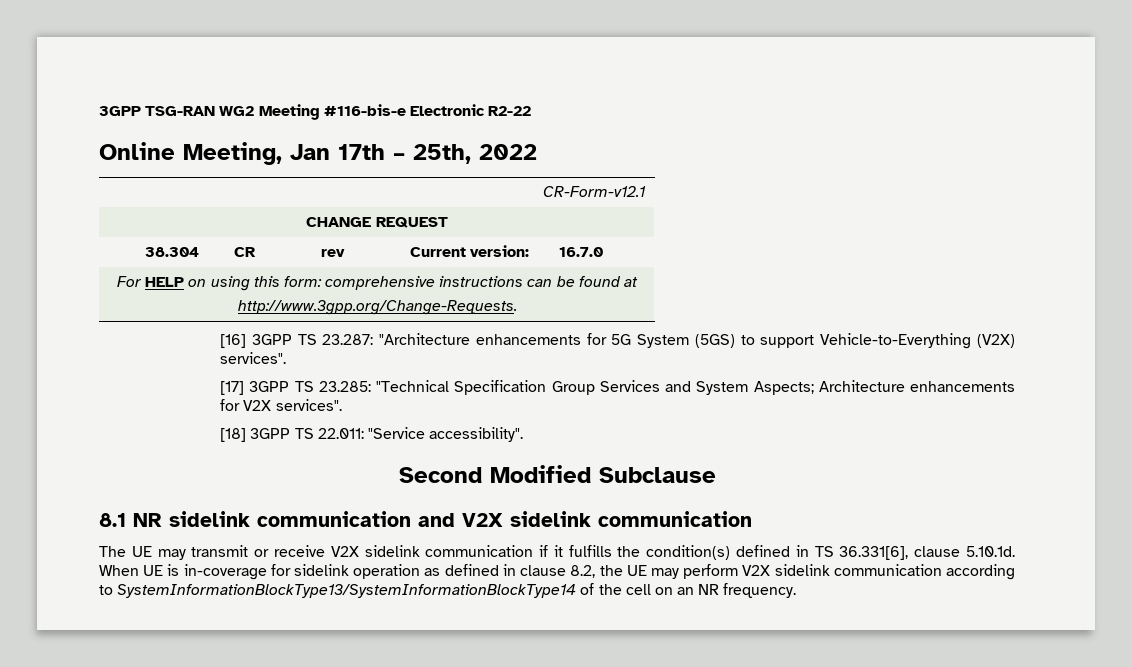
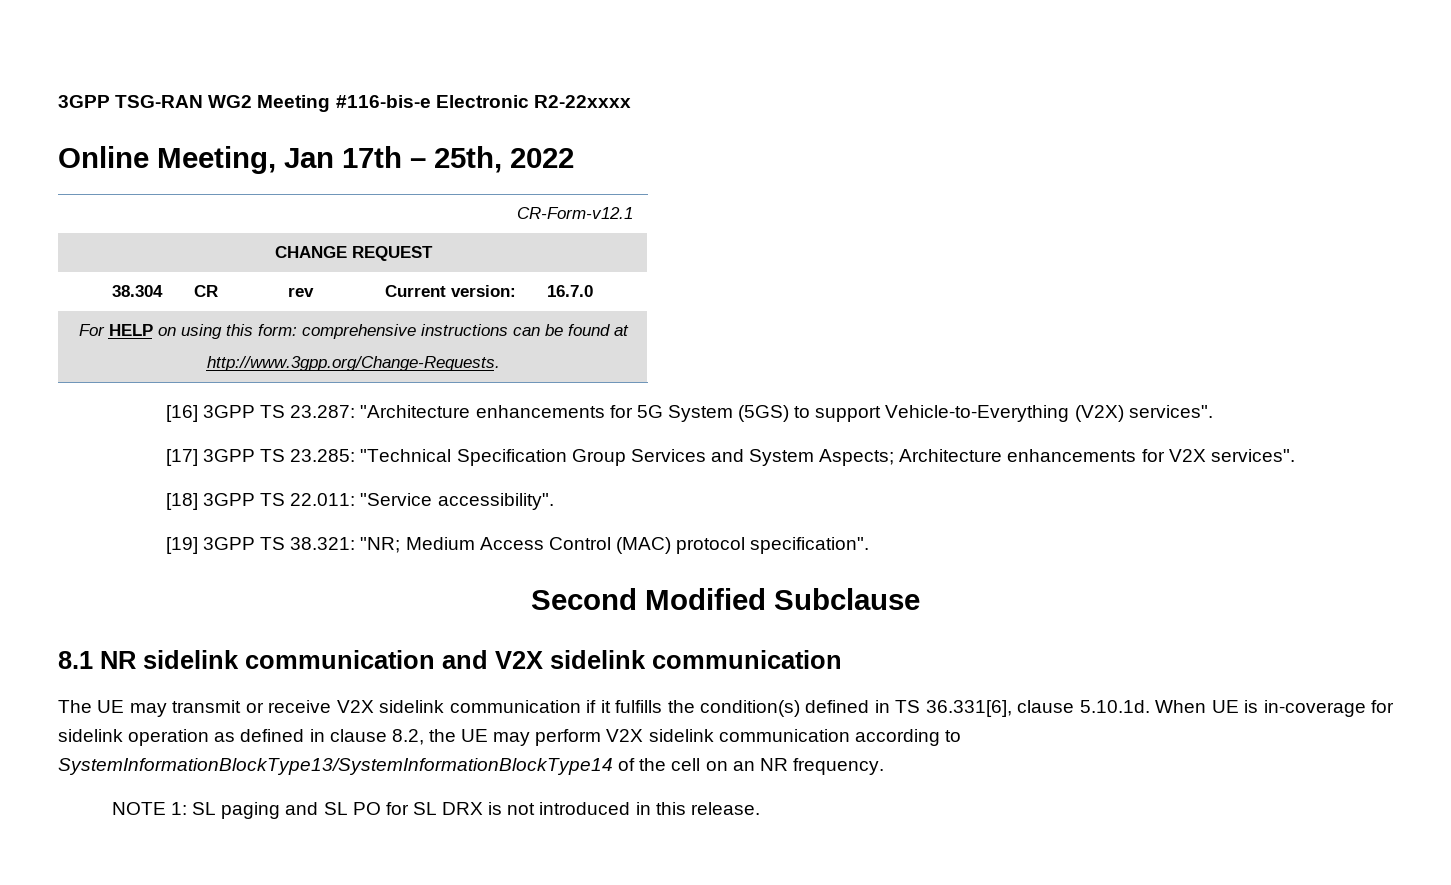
- 3GPP TSG-RAN WG2 Meeting #116-bis-e Electronic R2-22
+ 3GPP TSG-RAN WG2 Meeting #116-bis-e Electronic R2-22xxxx
+ [19] 3GPP TS 38.321: "NR; Medium Access Control (MAC) protocol specification".
+ NOTE 1: SL paging and SL PO for SL DRX is not introduced in this release.

